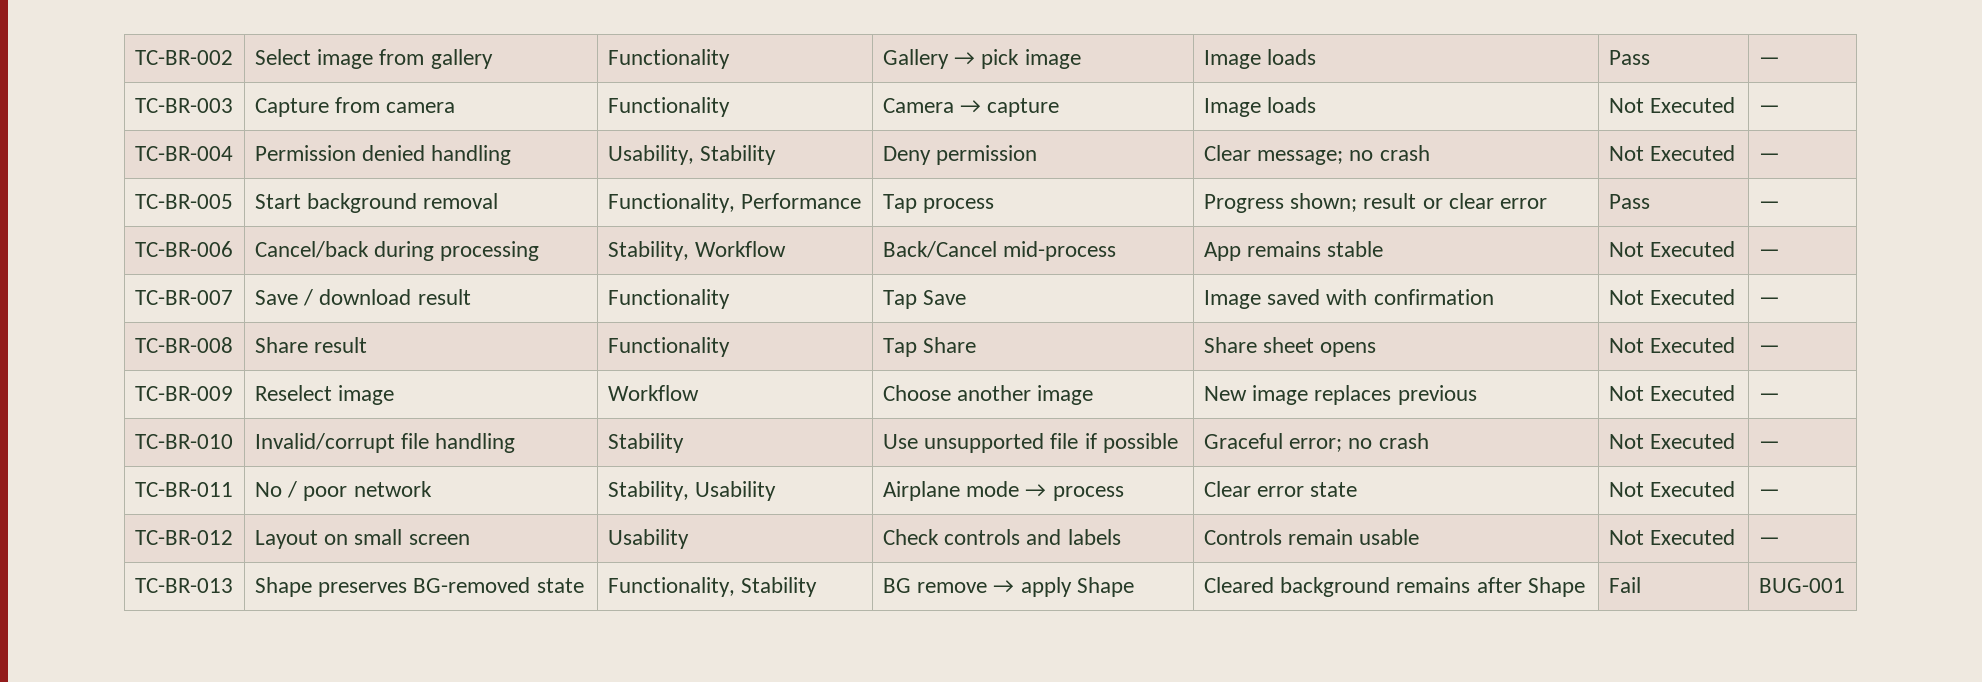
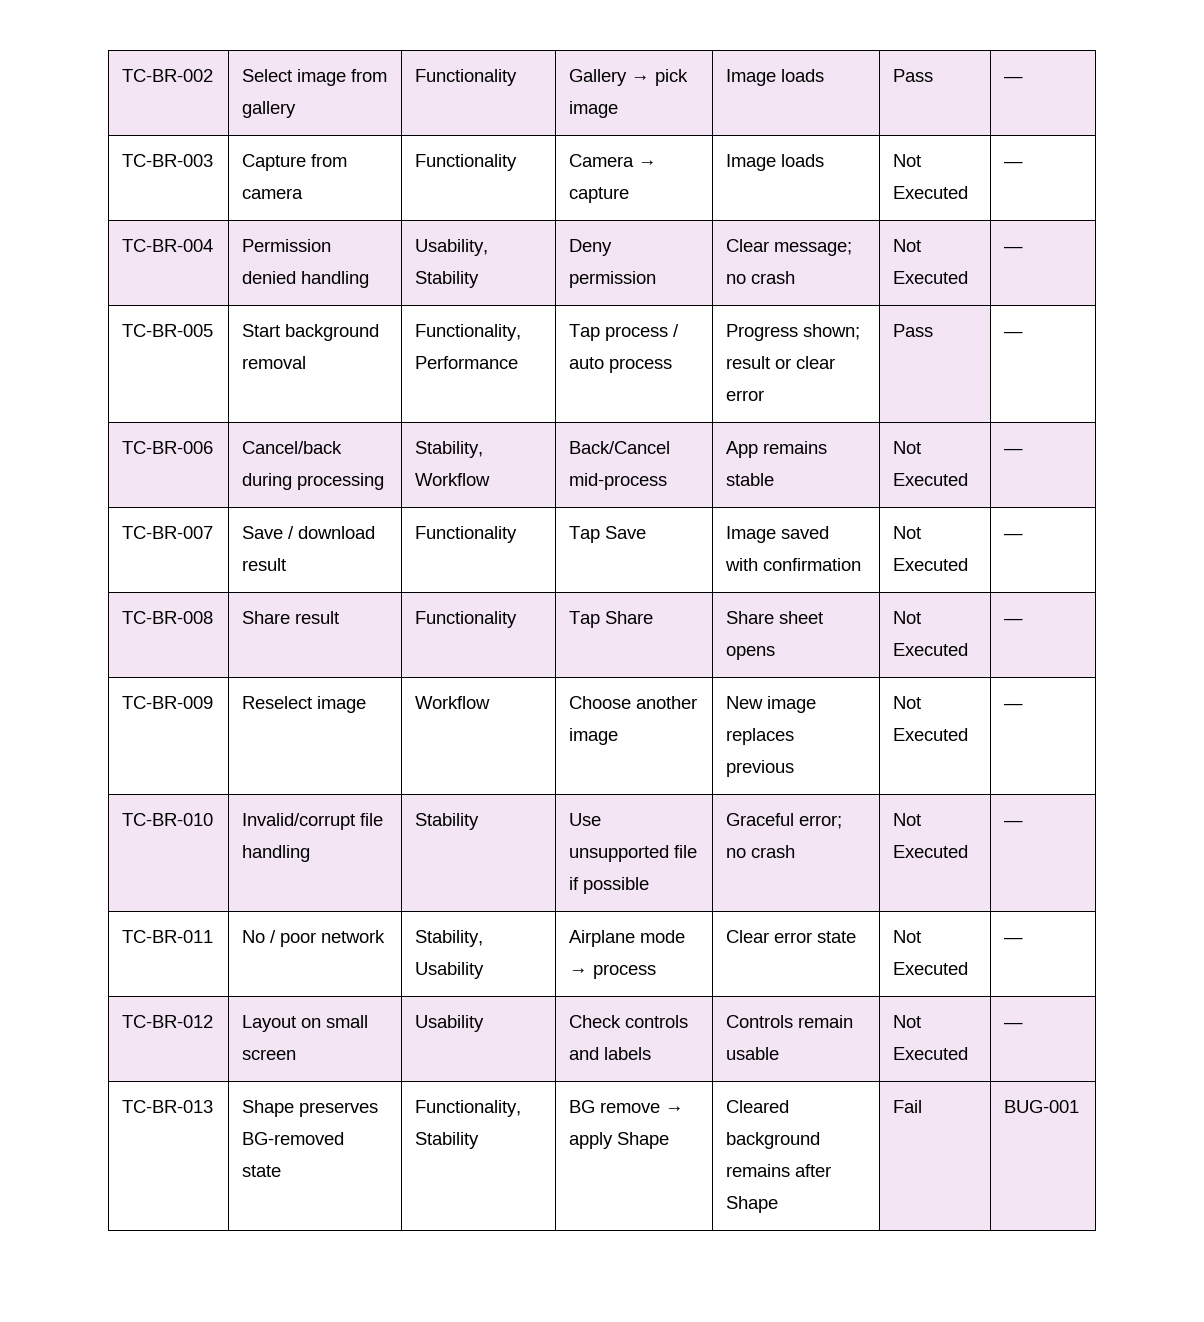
- TC-BR-005 | Start background removal | Functionality, Performance | Tap process | Progress shown; result or clear error | Pass | —
+ TC-BR-005 | Start background removal | Functionality, Performance | Tap process / auto process | Progress shown; result or clear error | Pass | —

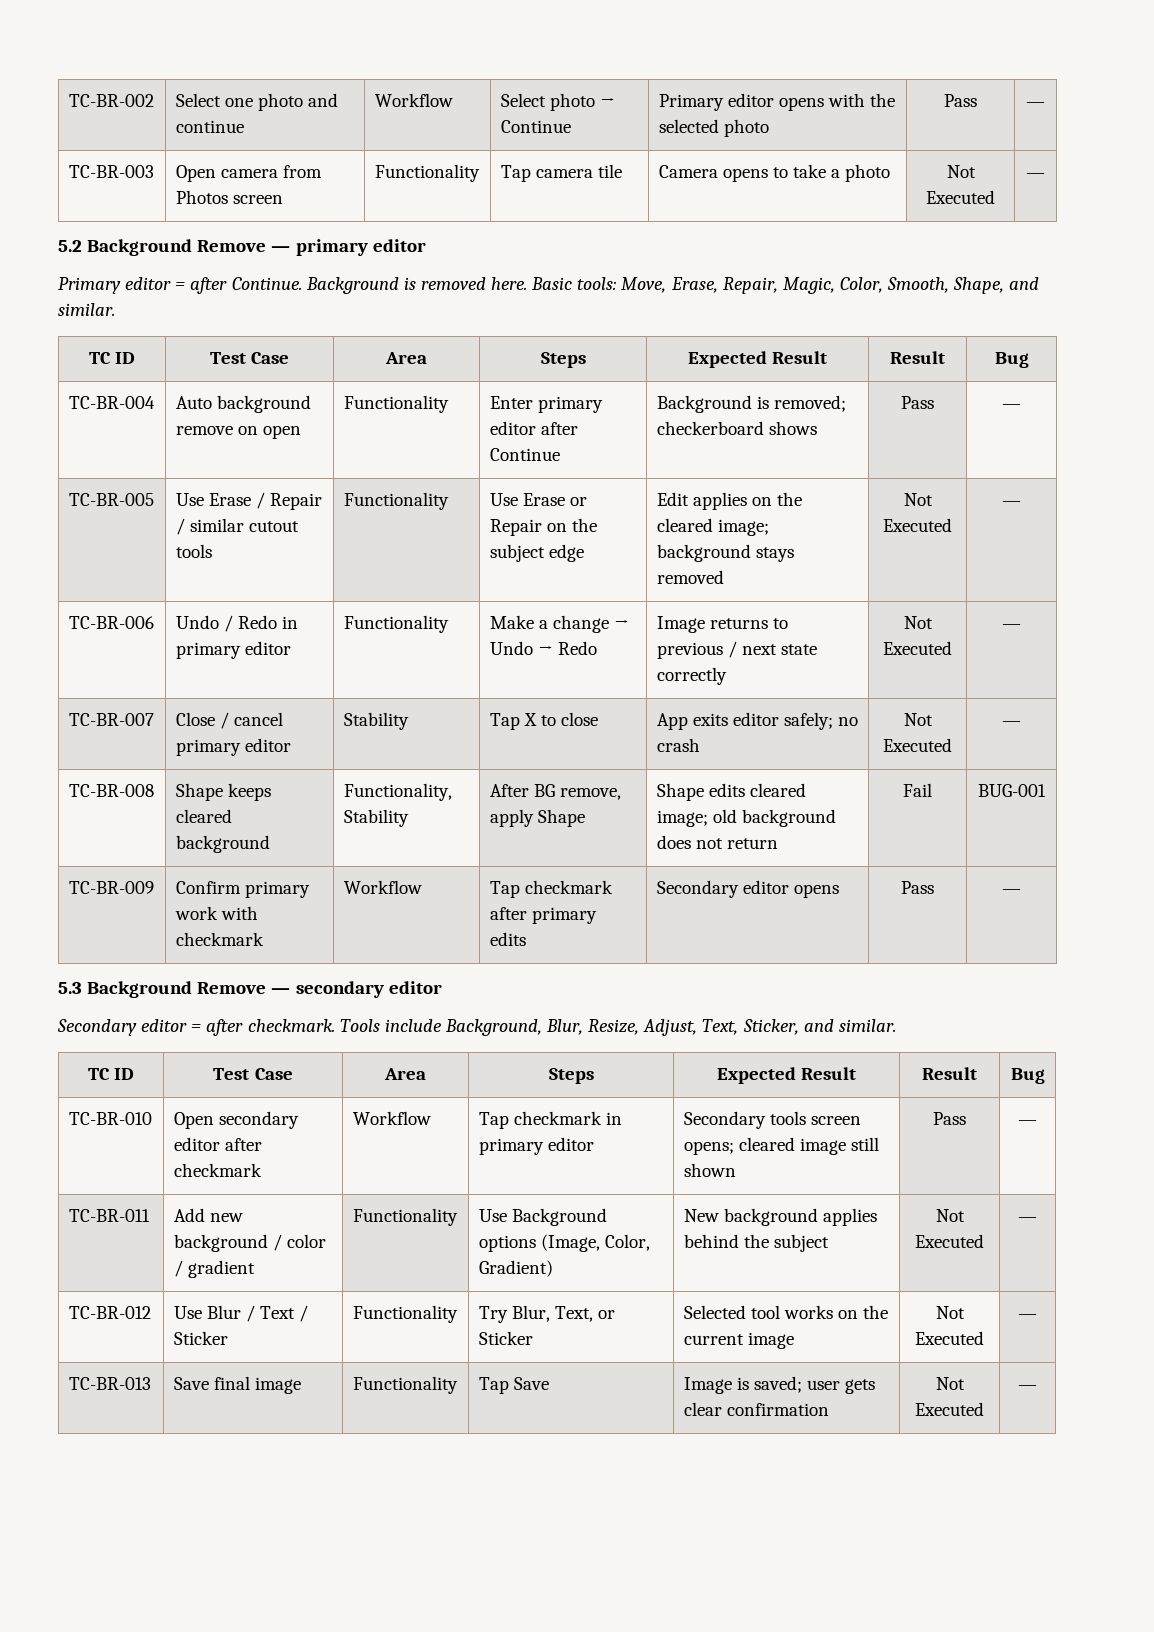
- TC-BR-002 | Select image from gallery | Functionality | Gallery → pick image | Image loads | Pass | —
- TC-BR-003 | Capture from camera | Functionality | Camera → capture | Image loads | Not Executed | —
- TC-BR-004 | Permission denied handling | Usability, Stability | Deny permission | Clear message; no crash | Not Executed | —
- TC-BR-005 | Start background removal | Functionality, Performance | Tap process / auto process | Progress shown; result or clear error | Pass | —
- TC-BR-006 | Cancel/back during processing | Stability, Workflow | Back/Cancel mid-process | App remains stable | Not Executed | —
- TC-BR-007 | Save / download result | Functionality | Tap Save | Image saved with confirmation | Not Executed | —
- TC-BR-008 | Share result | Functionality | Tap Share | Share sheet opens | Not Executed | —
- TC-BR-009 | Reselect image | Workflow | Choose another image | New image replaces previous | Not Executed | —
- TC-BR-010 | Invalid/corrupt file handling | Stability | Use unsupported file if possible | Graceful error; no crash | Not Executed | —
- TC-BR-011 | No / poor network | Stability, Usability | Airplane mode → process | Clear error state | Not Executed | —
- TC-BR-012 | Layout on small screen | Usability | Check controls and labels | Controls remain usable | Not Executed | —
- TC-BR-013 | Shape preserves BG-removed state | Functionality, Stability | BG remove → apply Shape | Cleared background remains after Shape | Fail | BUG-001
+ TC-BR-002 | Select one photo and continue | Workflow | Select photo → Continue | Primary editor opens with the selected photo | Pass | —
+ TC-BR-003 | Open camera from Photos screen | Functionality | Tap camera tile | Camera opens to take a photo | Not Executed | —
+ 5.2 Background Remove — primary editor
+ Primary editor = after Continue. Background is removed here. Basic tools: Move, Erase, Repair, Magic, Color, Smooth, Shape, and similar.
+ TC ID | Test Case | Area | Steps | Expected Result | Result | Bug
+ TC-BR-004 | Auto background remove on open | Functionality | Enter primary editor after Continue | Background is removed; checkerboard shows | Pass | —
+ TC-BR-005 | Use Erase / Repair / similar cutout tools | Functionality | Use Erase or Repair on the subject edge | Edit applies on the cleared image; background stays removed | Not Executed | —
+ TC-BR-006 | Undo / Redo in primary editor | Functionality | Make a change → Undo → Redo | Image returns to previous / next state correctly | Not Executed | —
+ TC-BR-007 | Close / cancel primary editor | Stability | Tap X to close | App exits editor safely; no crash | Not Executed | —
+ TC-BR-008 | Shape keeps cleared background | Functionality, Stability | After BG remove, apply Shape | Shape edits cleared image; old background does not return | Fail | BUG-001
+ TC-BR-009 | Confirm primary work with checkmark | Workflow | Tap checkmark after primary edits | Secondary editor opens | Pass | —
+ 5.3 Background Remove — secondary editor
+ Secondary editor = after checkmark. Tools include Background, Blur, Resize, Adjust, Text, Sticker, and similar.
+ TC ID | Test Case | Area | Steps | Expected Result | Result | Bug
+ TC-BR-010 | Open secondary editor after checkmark | Workflow | Tap checkmark in primary editor | Secondary tools screen opens; cleared image still shown | Pass | —
+ TC-BR-011 | Add new background / color / gradient | Functionality | Use Background options (Image, Color, Gradient) | New background applies behind the subject | Not Executed | —
+ TC-BR-012 | Use Blur / Text / Sticker | Functionality | Try Blur, Text, or Sticker | Selected tool works on the current image | Not Executed | —
+ TC-BR-013 | Save final image | Functionality | Tap Save | Image is saved; user gets clear confirmation | Not Executed | —

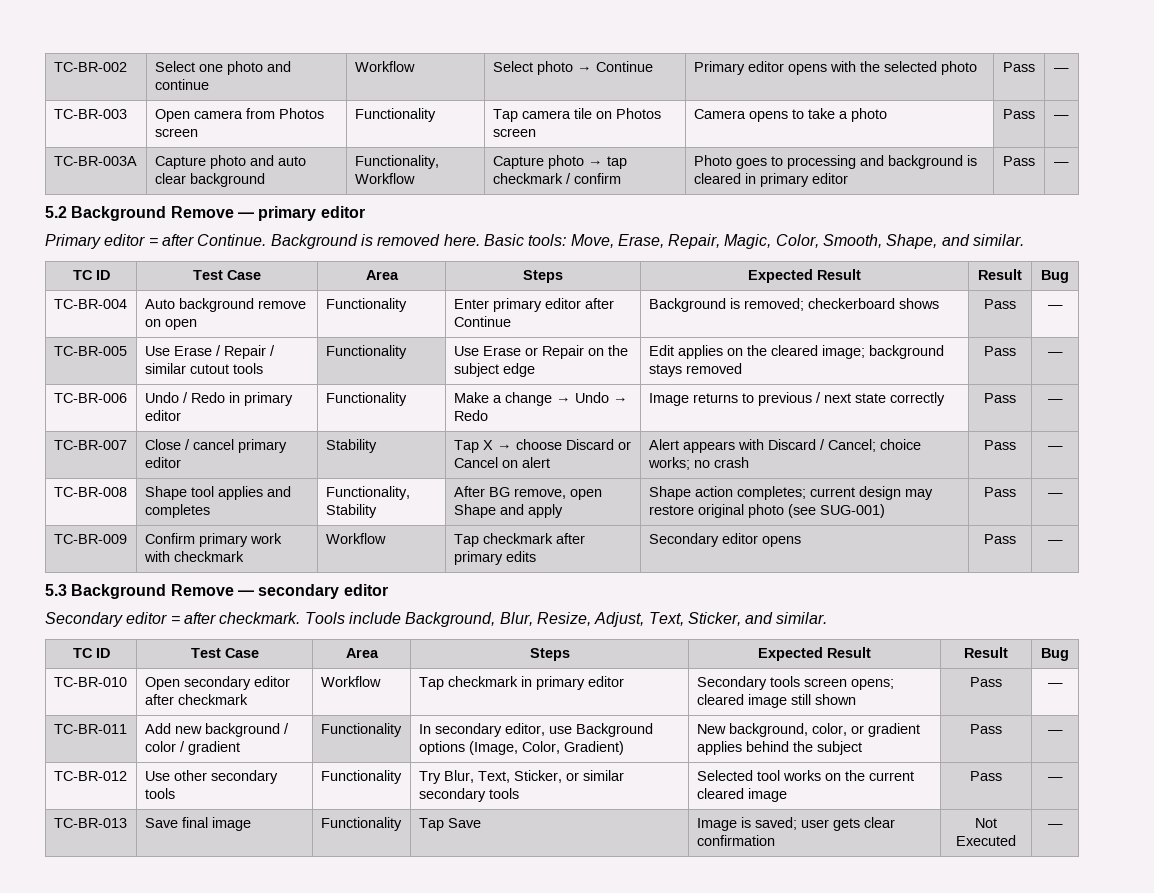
- TC-BR-003 | Open camera from Photos screen | Functionality | Tap camera tile | Camera opens to take a photo | Not Executed | —
+ TC-BR-003 | Open camera from Photos screen | Functionality | Tap camera tile on Photos screen | Camera opens to take a photo | Pass | —
+ TC-BR-003A | Capture photo and auto clear background | Functionality, Workflow | Capture photo → tap checkmark / confirm | Photo goes to processing and background is cleared in primary editor | Pass | —
- TC-BR-005 | Use Erase / Repair / similar cutout tools | Functionality | Use Erase or Repair on the subject edge | Edit applies on the cleared image; background stays removed | Not Executed | —
+ TC-BR-005 | Use Erase / Repair / similar cutout tools | Functionality | Use Erase or Repair on the subject edge | Edit applies on the cleared image; background stays removed | Pass | —
- TC-BR-006 | Undo / Redo in primary editor | Functionality | Make a change → Undo → Redo | Image returns to previous / next state correctly | Not Executed | —
+ TC-BR-006 | Undo / Redo in primary editor | Functionality | Make a change → Undo → Redo | Image returns to previous / next state correctly | Pass | —
- TC-BR-007 | Close / cancel primary editor | Stability | Tap X to close | App exits editor safely; no crash | Not Executed | —
+ TC-BR-007 | Close / cancel primary editor | Stability | Tap X → choose Discard or Cancel on alert | Alert appears with Discard / Cancel; choice works; no crash | Pass | —
- TC-BR-008 | Shape keeps cleared background | Functionality, Stability | After BG remove, apply Shape | Shape edits cleared image; old background does not return | Fail | BUG-001
+ TC-BR-008 | Shape tool applies and completes | Functionality, Stability | After BG remove, open Shape and apply | Shape action completes; current design may restore original photo (see SUG-001) | Pass | —
- TC-BR-011 | Add new background / color / gradient | Functionality | Use Background options (Image, Color, Gradient) | New background applies behind the subject | Not Executed | —
+ TC-BR-011 | Add new background / color / gradient | Functionality | In secondary editor, use Background options (Image, Color, Gradient) | New background, color, or gradient applies behind the subject | Pass | —
- TC-BR-012 | Use Blur / Text / Sticker | Functionality | Try Blur, Text, or Sticker | Selected tool works on the current image | Not Executed | —
+ TC-BR-012 | Use other secondary tools | Functionality | Try Blur, Text, Sticker, or similar secondary tools | Selected tool works on the current cleared image | Pass | —

